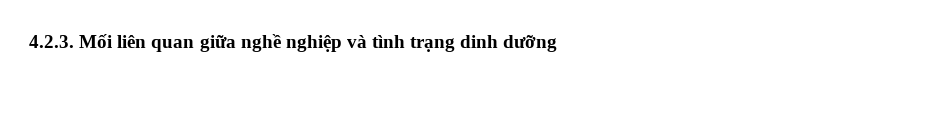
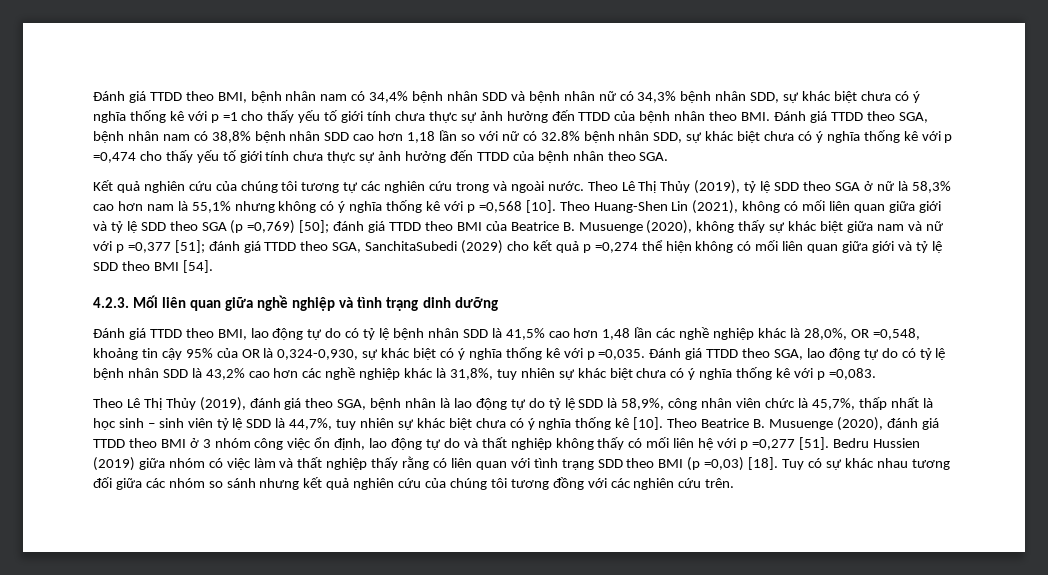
+ Đánh giá TTDD theo BMI, bệnh nhân nam có 34,4% bệnh nhân SDD và bệnh nhân nữ có 34,3% bệnh nhân SDD, sự khác biệt chưa có ý nghĩa thống kê với p =1 cho thấy yếu tố giới tính chưa thực sự ảnh hưởng đến TTDD của bệnh nhân theo BMI. Đánh giá TTDD theo SGA, bệnh nhân nam có 38,8% bệnh nhân SDD cao hơn 1,18 lần so với nữ có 32.8% bệnh nhân SDD, sự khác biệt chưa có ý nghĩa thống kê với p =0,474 cho thấy yếu tố giới tính chưa thực sự ảnh hưởng đến TTDD của bệnh nhân theo SGA.
+ Kết quả nghiên cứu của chúng tôi tương tự các nghiên cứu trong và ngoài nước. Theo Lê Thị Thủy (2019), tỷ lệ SDD theo SGA ở nữ là 58,3% cao hơn nam là 55,1% nhưng không có ý nghĩa thống kê với p =0,568 [10]. Theo Huang-Shen Lin (2021), không có mối liên quan giữa giới và tỷ lệ SDD theo SGA (p =0,769) [50]; đánh giá TTDD theo BMI của Beatrice B. Musuenge (2020), không thấy sự khác biệt giữa nam và nữ với p =0,377 [51]; đánh giá TTDD theo SGA, SanchitaSubedi (2029) cho kết quả p =0,274 thể hiện không có mối liên quan giữa giới và tỷ lệ SDD theo BMI [54].
+ Đánh giá TTDD theo BMI, lao động tự do có tỷ lệ bệnh nhân SDD là 41,5% cao hơn 1,48 lần các nghề nghiệp khác là 28,0%, OR =0,548, khoảng tin cậy 95% của OR là 0,324-0,930, sự khác biệt có ý nghĩa thống kê với p =0,035. Đánh giá TTDD theo SGA, lao động tự do có tỷ lệ bệnh nhân SDD là 43,2% cao hơn các nghề nghiệp khác là 31,8%, tuy nhiên sự khác biệt chưa có ý nghĩa thống kê với p =0,083.
+ Theo Lê Thị Thủy (2019), đánh giá theo SGA, bệnh nhân là lao động tự do tỷ lệ SDD là 58,9%, công nhân viên chức là 45,7%, thấp nhất là học sinh – sinh viên tỷ lệ SDD là 44,7%, tuy nhiên sự khác biệt chưa có ý nghĩa thống kê [10]. Theo Beatrice B. Musuenge (2020), đánh giá TTDD theo BMI ở 3 nhóm công việc ổn định, lao động tự do và thất nghiệp không thấy có mối liên hệ với p =0,277 [51]. Bedru Hussien (2019) giữa nhóm có việc làm và thất nghiệp thấy rằng có liên quan với tình trạng SDD theo BMI (p =0,03) [18]. Tuy có sự khác nhau tương đối giữa các nhóm so sánh nhưng kết quả nghiên cứu của chúng tôi tương đồng với các nghiên cứu trên.

